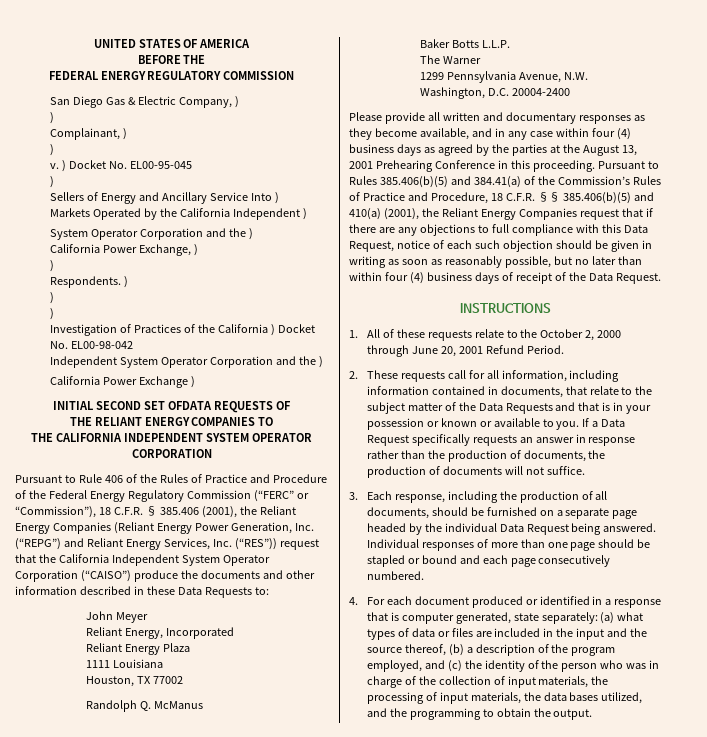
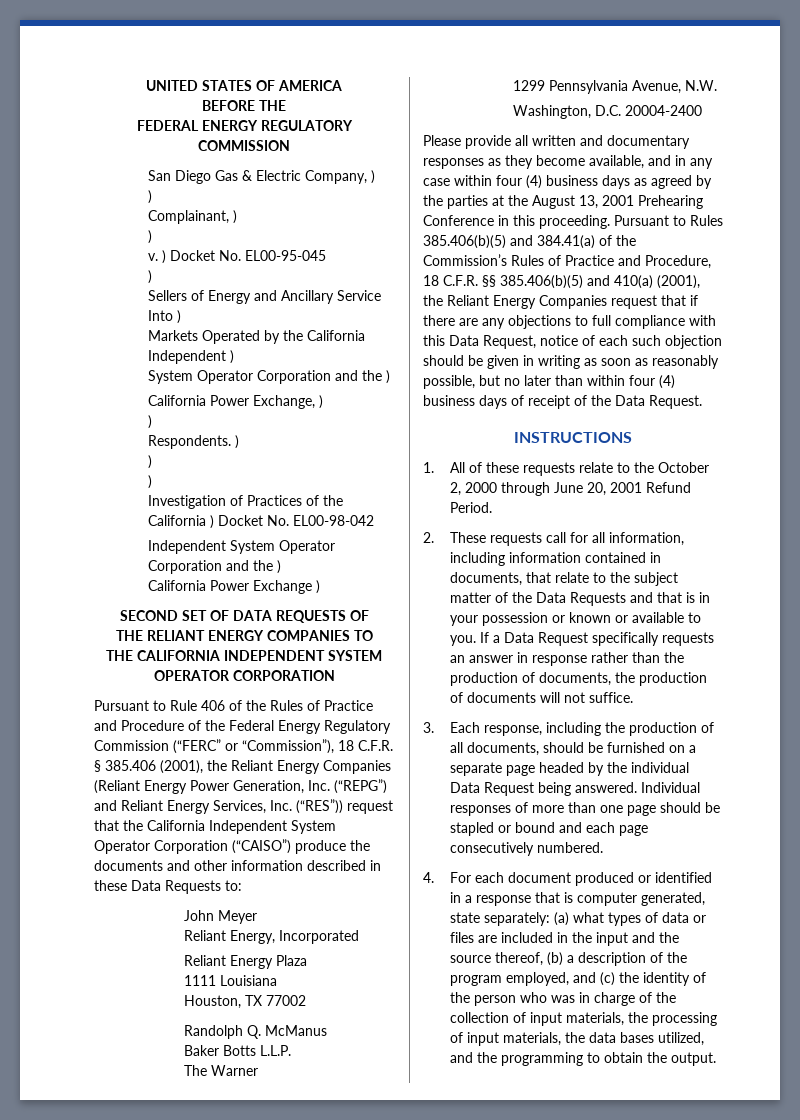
- INITIAL SECOND SET OFDATA REQUESTS OF
+ SECOND SET OF DATA REQUESTS OF

